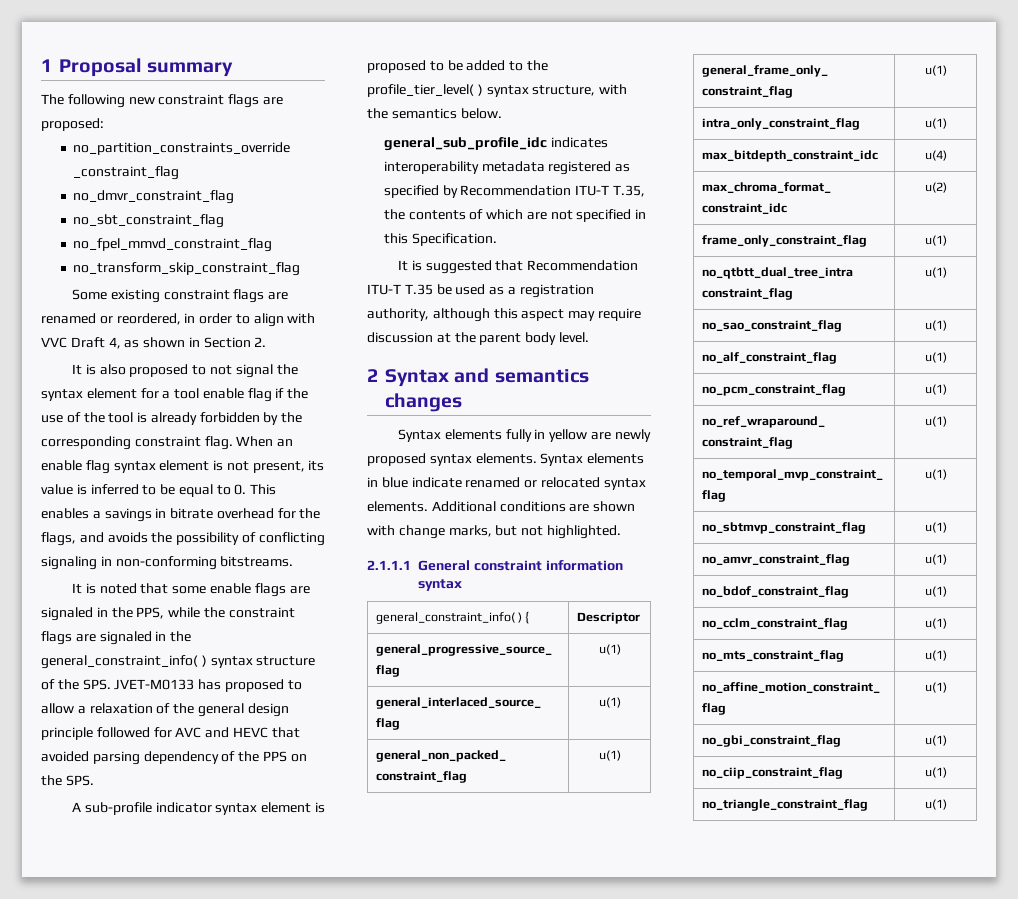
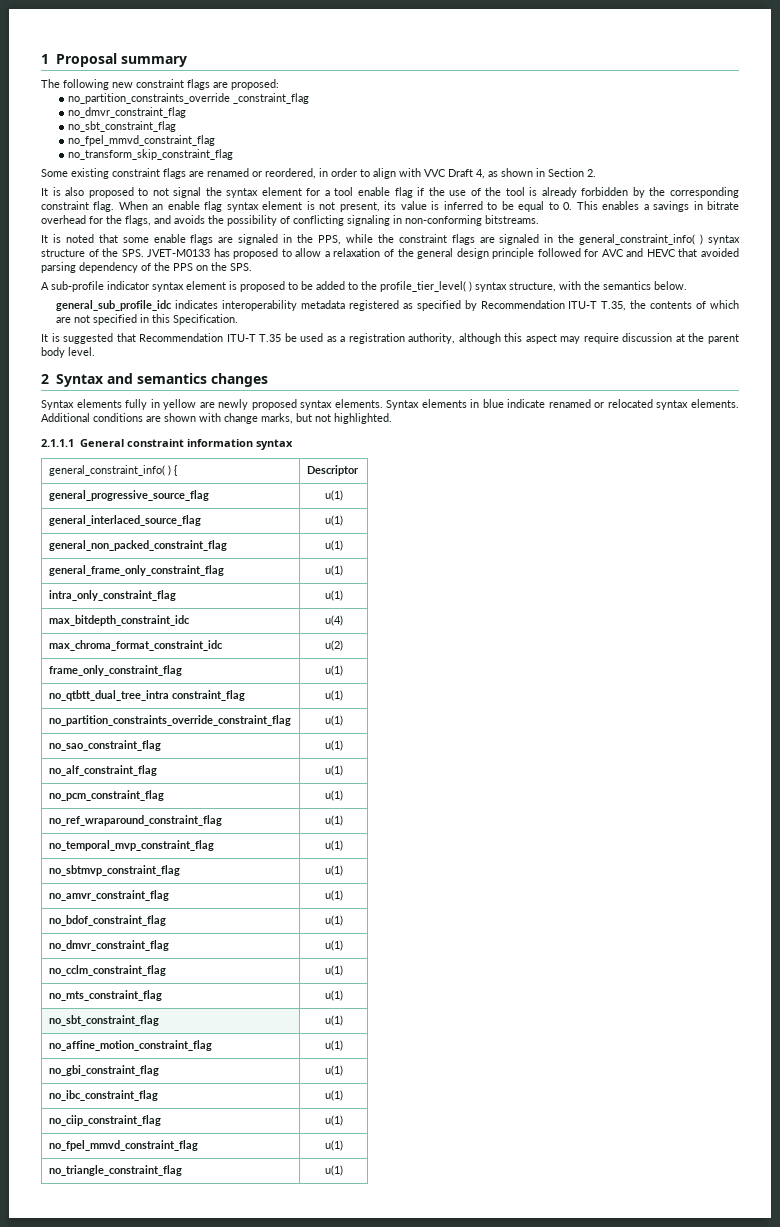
+ no_partition_constraints_override_constraint_flag | u(1)
+ no_dmvr_constraint_flag | u(1)
+ no_sbt_constraint_flag | u(1)
+ no_ibc_constraint_flag | u(1)
+ no_fpel_mmvd_constraint_flag | u(1)

